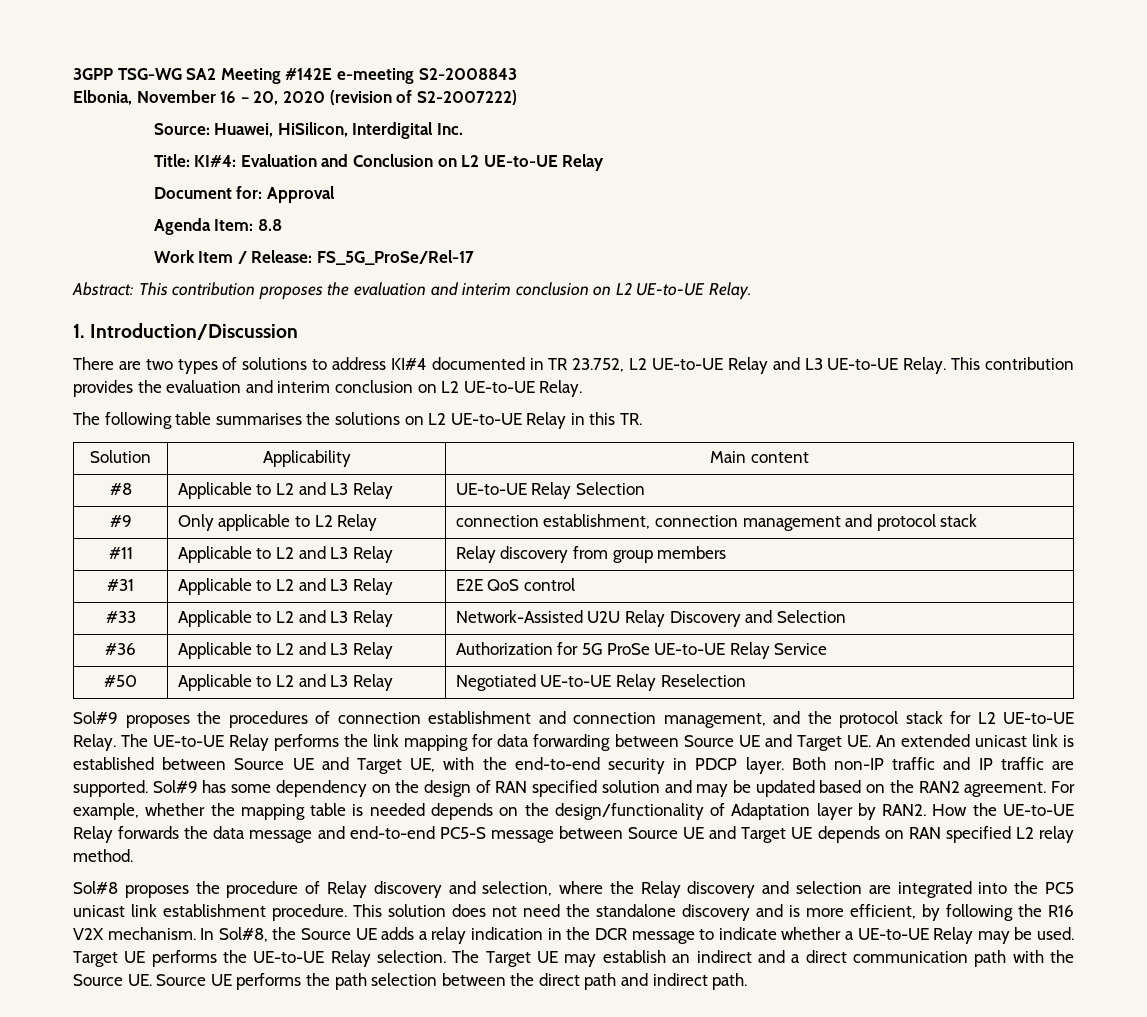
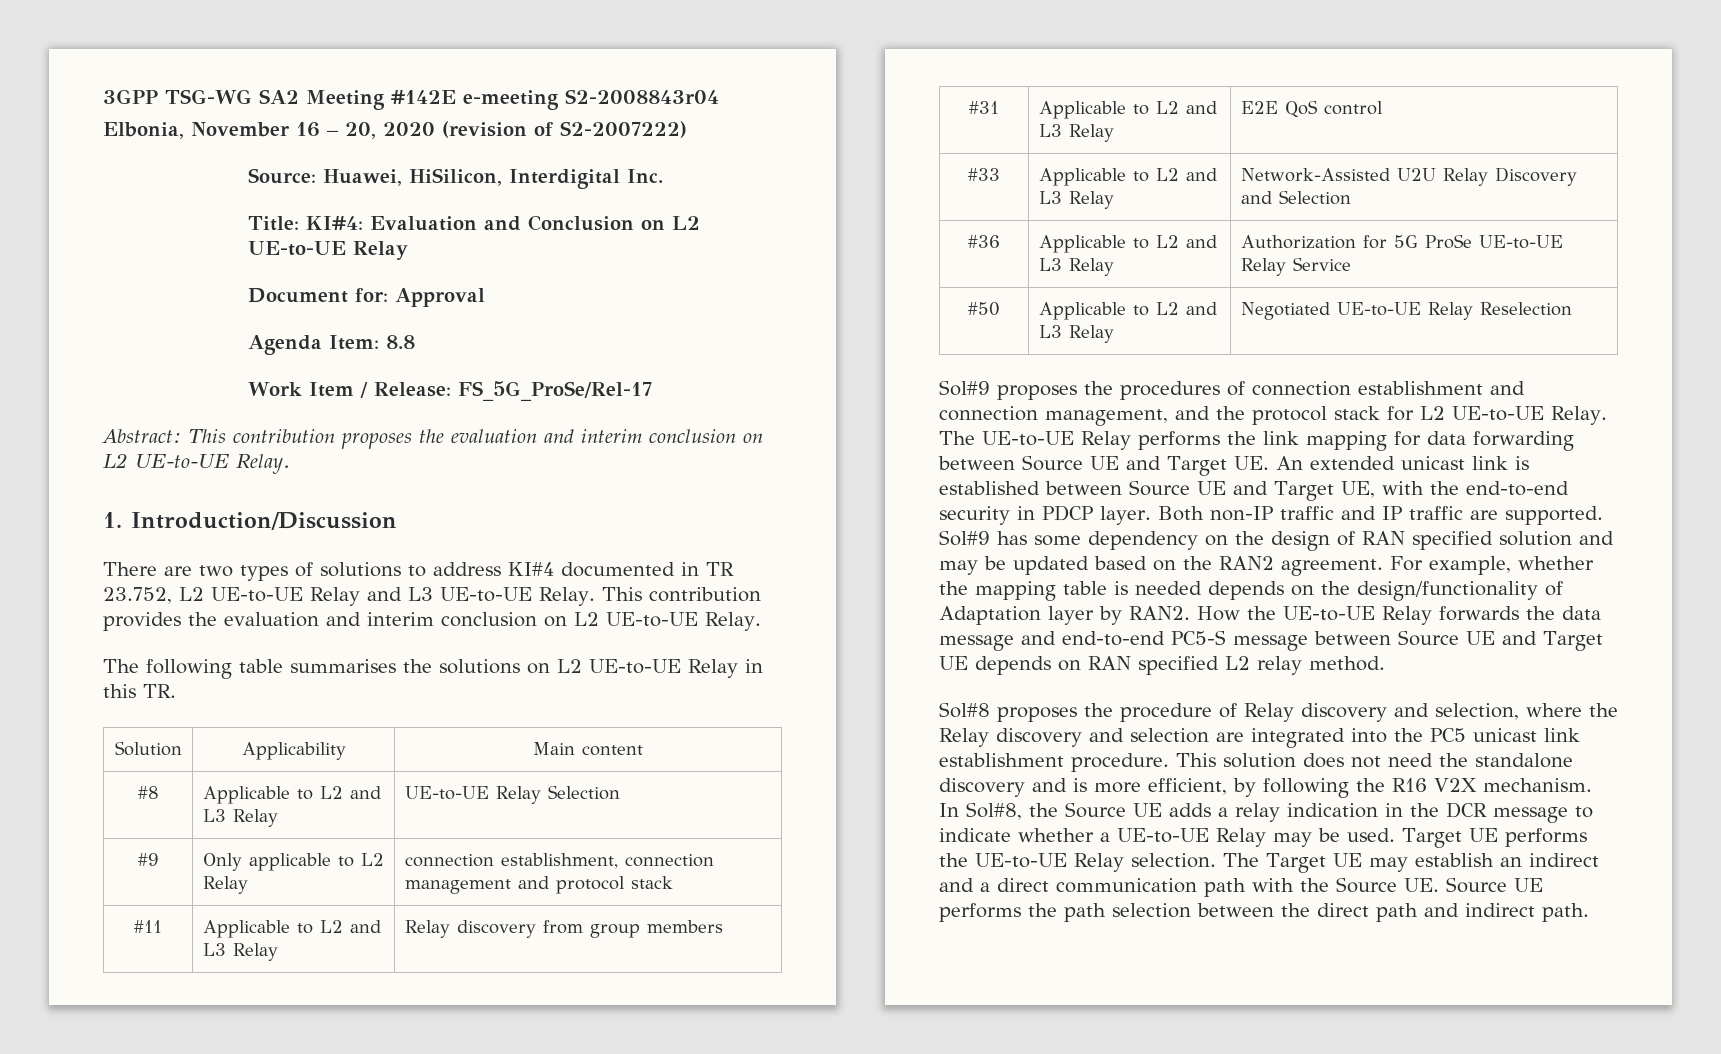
- 3GPP TSG-WG SA2 Meeting #142E e-meeting S2-2008843
+ 3GPP TSG-WG SA2 Meeting #142E e-meeting S2-2008843r04

